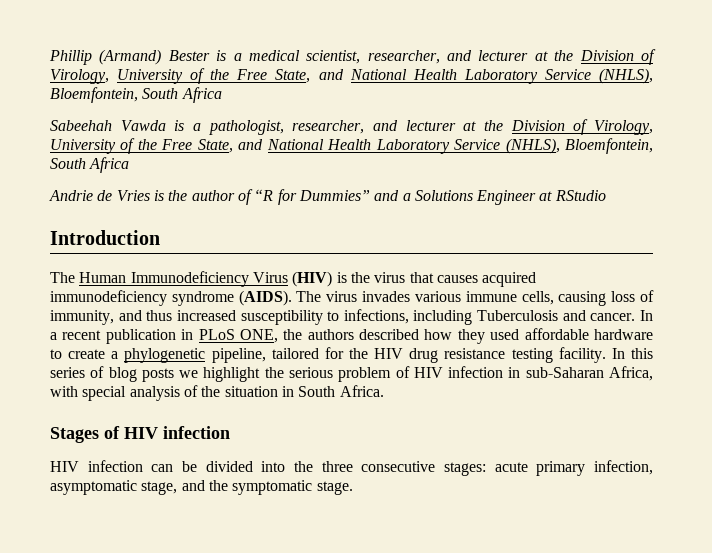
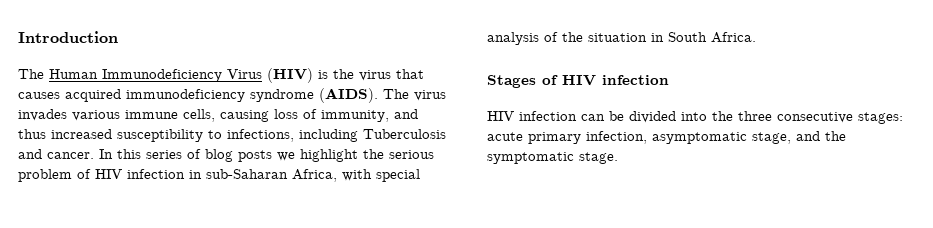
- Phillip (Armand) Bester is a medical scientist, researcher, and lecturer at the Division of Virology, University of the Free State, and National Health Laboratory Service (NHLS), Bloemfontein, South Africa
- Sabeehah Vawda is a pathologist, researcher, and lecturer at the Division of Virology, University of the Free State, and National Health Laboratory Service (NHLS), Bloemfontein, South Africa
- Andrie de Vries is the author of “R for Dummies” and a Solutions Engineer at RStudio
- In a recent publication in PLoS ONE, the authors described how they used affordable hardware to create a phylogenetic pipeline, tailored for the HIV drug resistance testing facility. In this series of blog posts we highlight the serious problem of HIV infection in sub-Saharan Africa, with special analysis of the situation in South Africa.
+ In this series of blog posts we highlight the serious problem of HIV infection in sub-Saharan Africa, with special analysis of the situation in South Africa.

